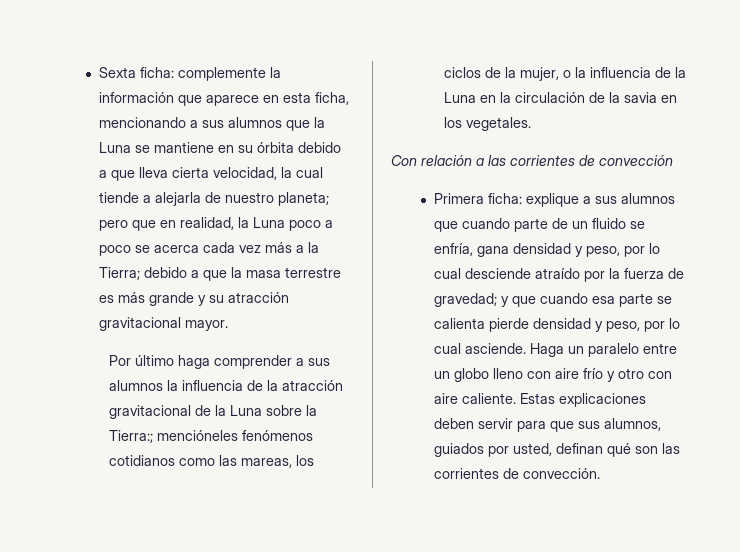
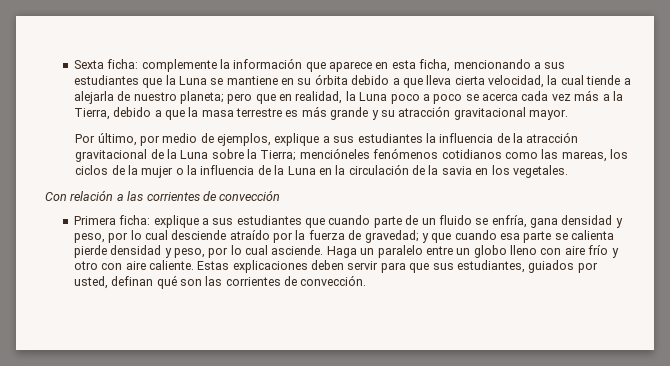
- complemente la información que aparece en esta ficha, mencionando a sus alumnos que la Luna se mantiene en su órbita debido a que lleva cierta velocidad, la cual tiende a alejarla de nuestro planeta;
+ complemente la información que aparece en esta ficha, mencionando a sus estudiantes que la Luna se mantiene en su órbita debido a que lleva cierta velocidad, la cual tiende a alejarla de nuestro planeta;
- pero que en realidad, la Luna poco a poco se acerca cada vez más a la Tierra; debido a que la masa terrestre es más grande y su atracción gravitacional mayor.
+ pero que en realidad, la Luna poco a poco se acerca cada vez más a la Tierra, debido a que la masa terrestre es más grande y su atracción gravitacional mayor.
- Por último haga comprender a sus alumnos la influencia de la atracción gravitacional de la Luna sobre la Tierra:; mencióneles fenómenos cotidianos como las mareas, los ciclos de la mujer, o la influencia de la Luna en la circulación de la savia en los vegetales.
+ Por último, por medio de ejemplos, explique a sus estudiantes la influencia de la atracción gravitacional de la Luna sobre la Tierra; mencióneles fenómenos cotidianos como las mareas, los ciclos de la mujer o la influencia de la Luna en la circulación de la savia en los vegetales.
- Primera ficha: explique a sus alumnos que cuando parte de un fluido se enfría, gana densidad y peso, por lo cual desciende atraído por la fuerza de gravedad; y que cuando esa parte se calienta pierde densidad y peso, por lo cual asciende.
+ Primera ficha: explique a sus estudiantes que cuando parte de un fluido se enfría, gana densidad y peso, por lo cual desciende atraído por la fuerza de gravedad; y que cuando esa parte se calienta pierde densidad y peso, por lo cual asciende.
- Estas explicaciones deben servir para que sus alumnos, guiados por usted, definan qué son las corrientes de convección.
+ Estas explicaciones deben servir para que sus estudiantes, guiados por usted, definan qué son las corrientes de convección.

